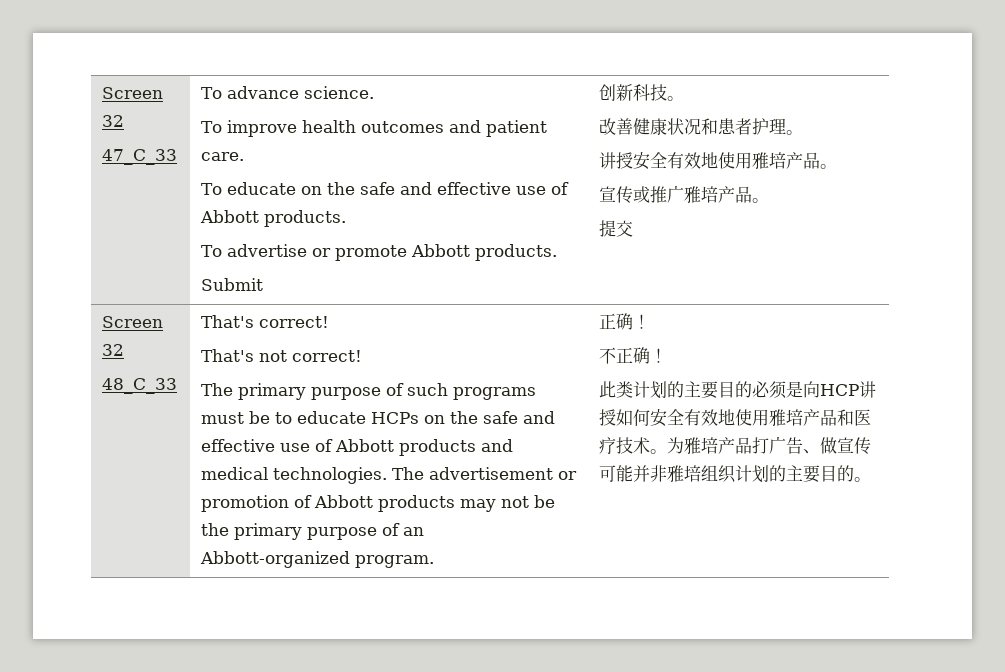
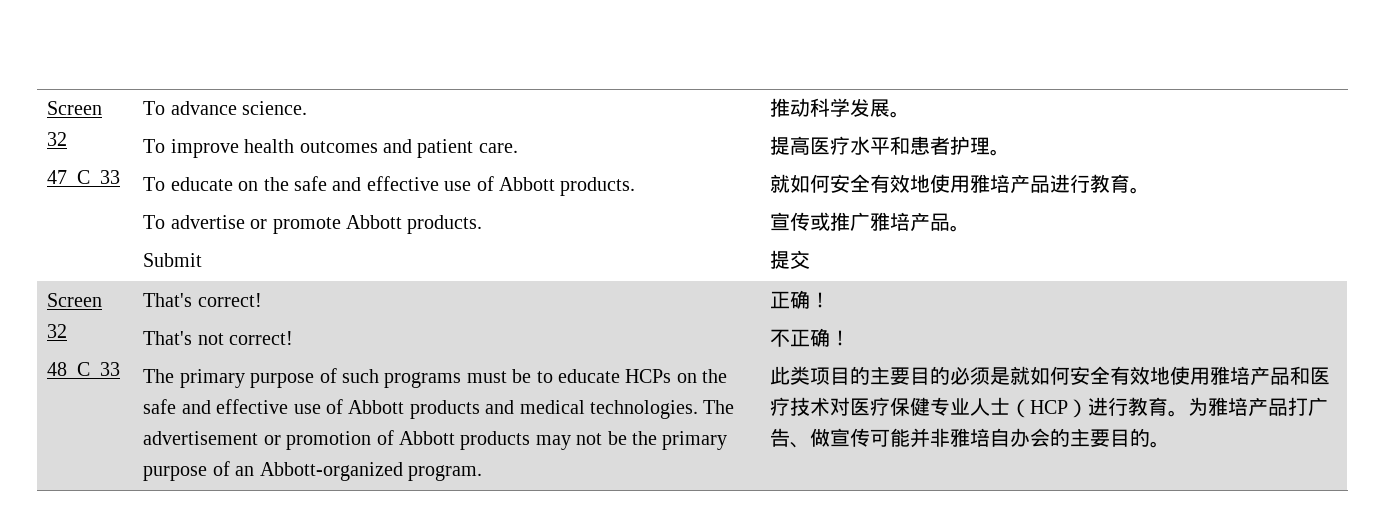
- 创新科技。
- 改善健康状况和患者护理。
+ 推动科学发展。
+ 提高医疗水平和患者护理。
- 讲授安全有效地使用雅培产品。
+ 就如何安全有效地使用雅培产品进行教育。
- 此类计划的主要目的必须是向HCP讲授如何安全有效地使用雅培产品和医疗技术。
+ 此类项目的主要目的必须是就如何安全有效地使用雅培产品和医疗技术对医疗保健专业人士（HCP）进行教育。
- 为雅培产品打广告、做宣传可能并非雅培组织计划的主要目的。
+ 为雅培产品打广告、做宣传可能并非雅培自办会的主要目的。

